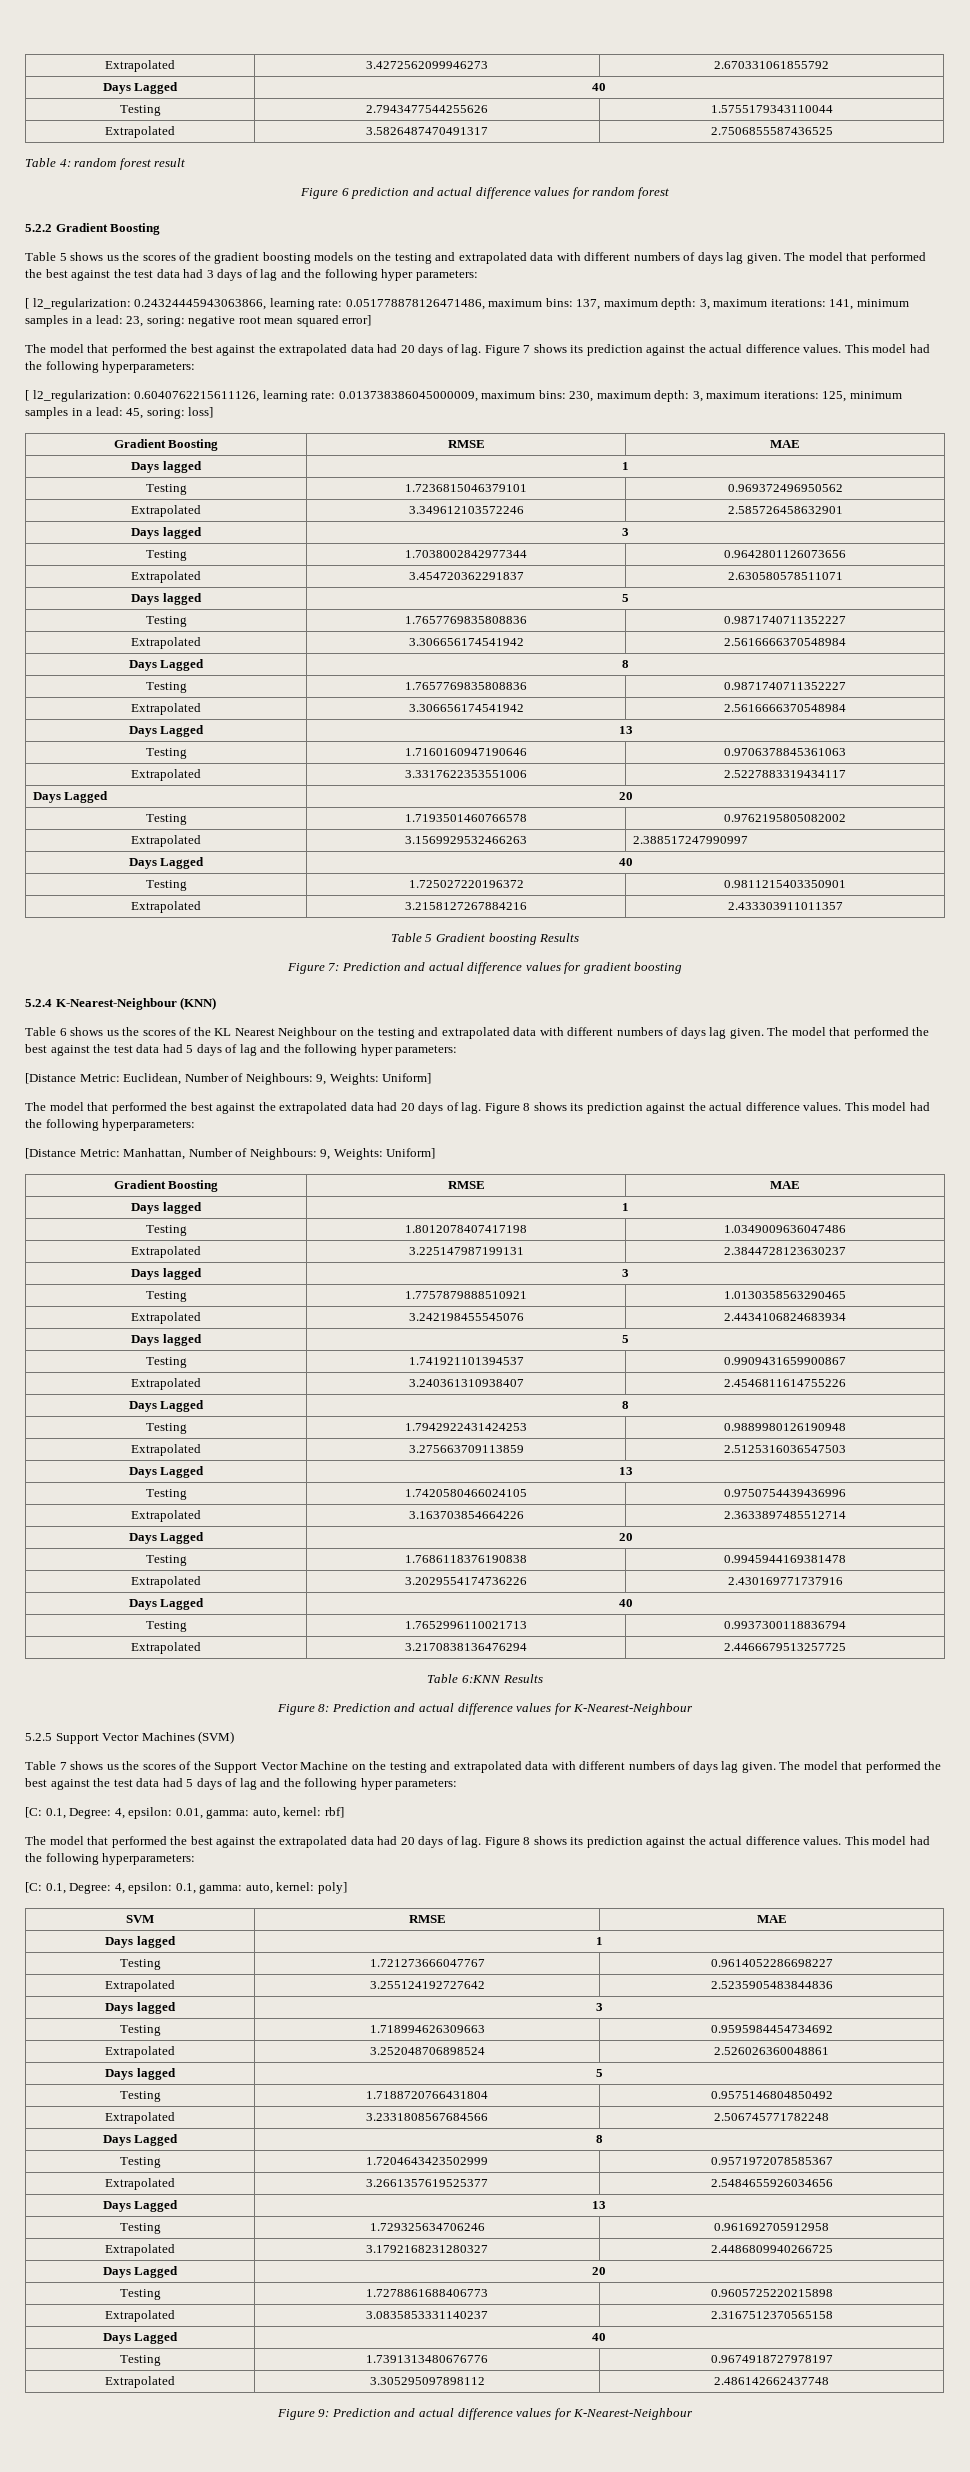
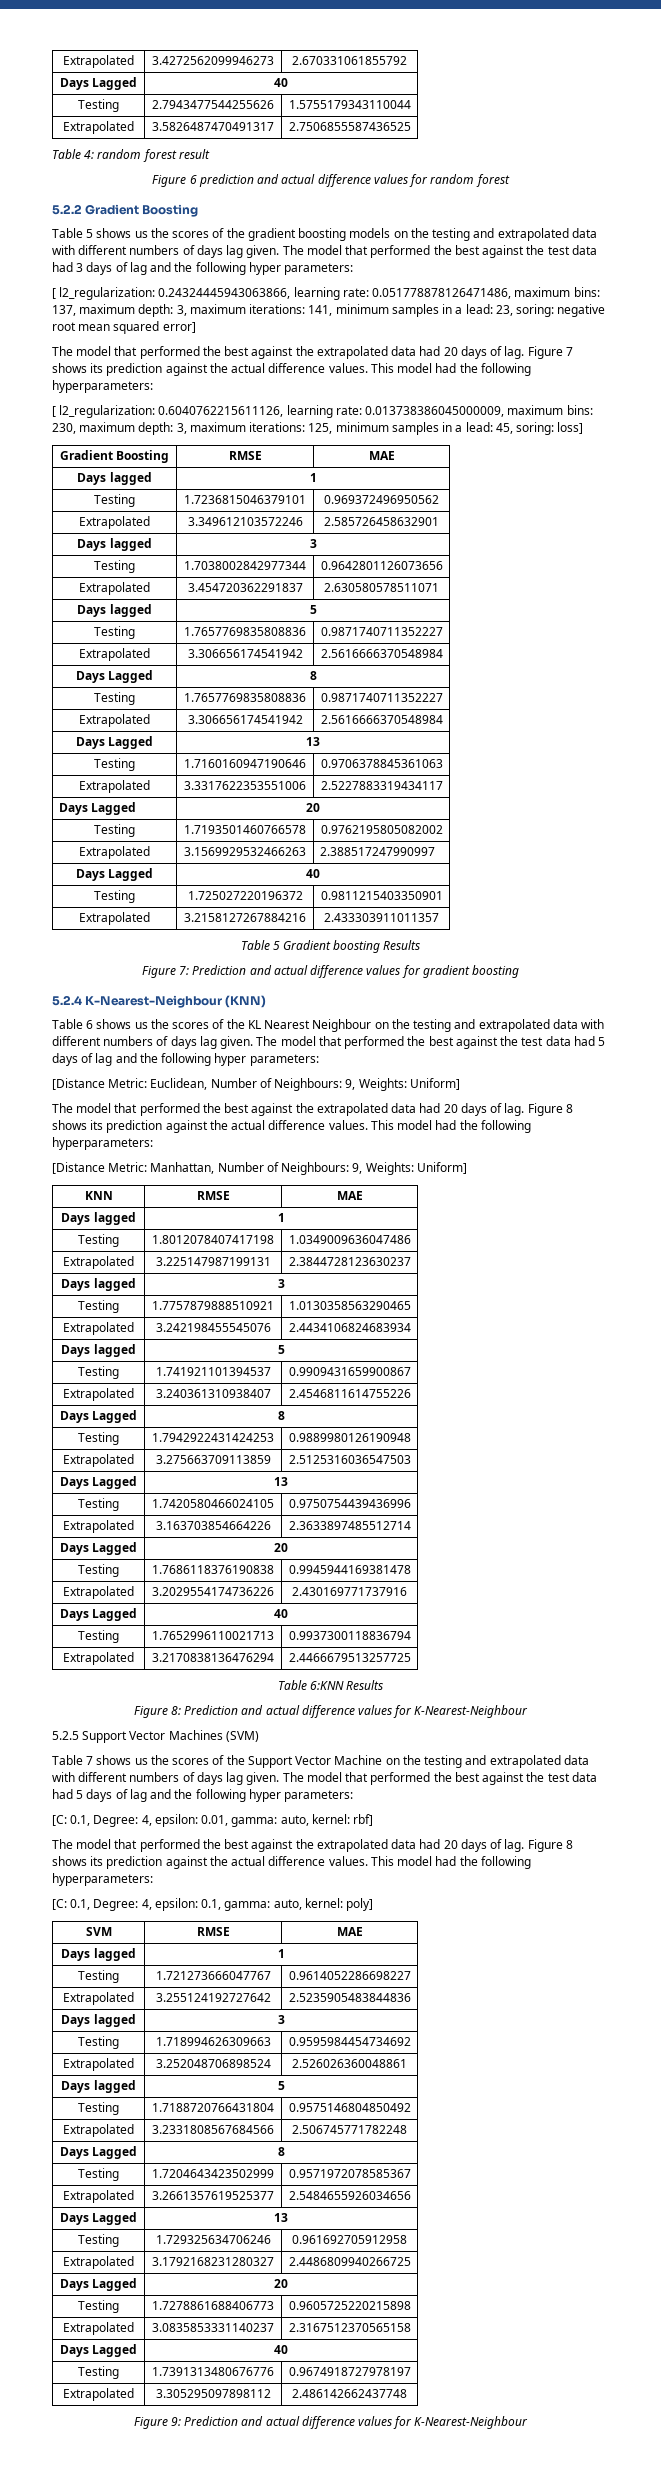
  [Distance Metric: Manhattan, Number of Neighbours: 9, Weights: Uniform]
- Gradient Boosting | RMSE | MAE
+ KNN | RMSE | MAE

